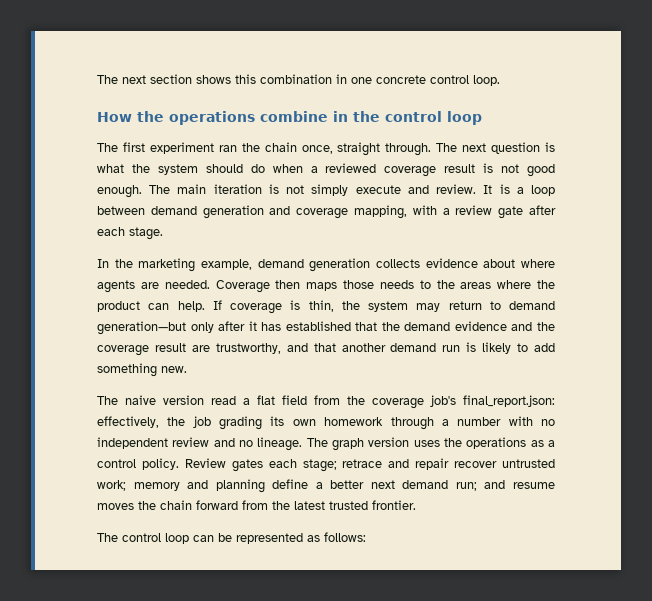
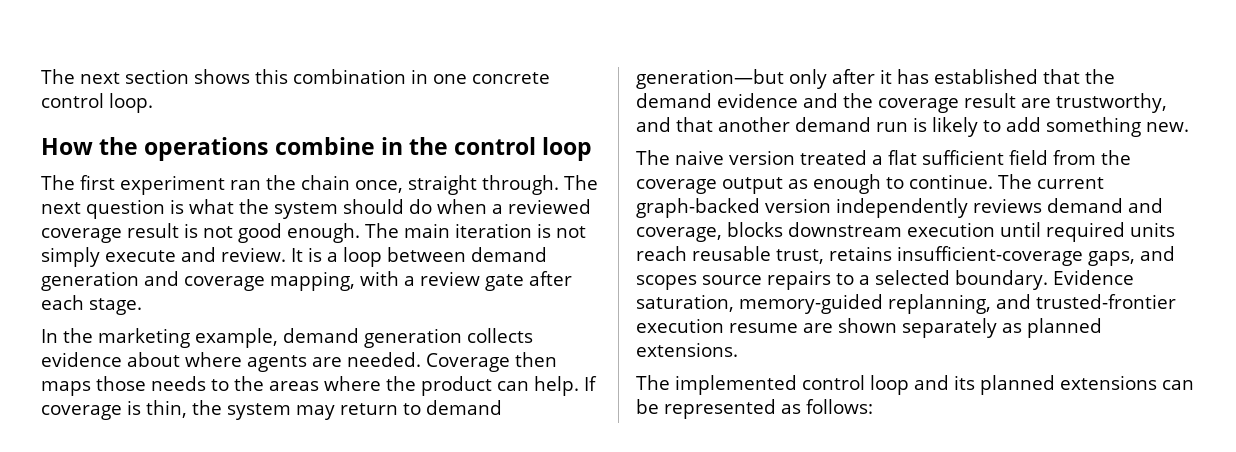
- The naive version read a flat field from the coverage job's final_report.json: effectively, the job grading its own homework through a number with no independent review and no lineage. The graph version uses the operations as a control policy. Review gates each stage; retrace and repair recover untrusted work; memory and planning define a better next demand run; and resume moves the chain forward from the latest trusted frontier.
- The control loop can be represented as follows:
+ The naive version treated a flat sufficient field from the coverage output as enough to continue. The current graph-backed version independently reviews demand and coverage, blocks downstream execution until required units reach reusable trust, retains insufficient-coverage gaps, and scopes source repairs to a selected boundary. Evidence saturation, memory-guided replanning, and trusted-frontier execution resume are shown separately as planned extensions.
+ The implemented control loop and its planned extensions can be represented as follows:

